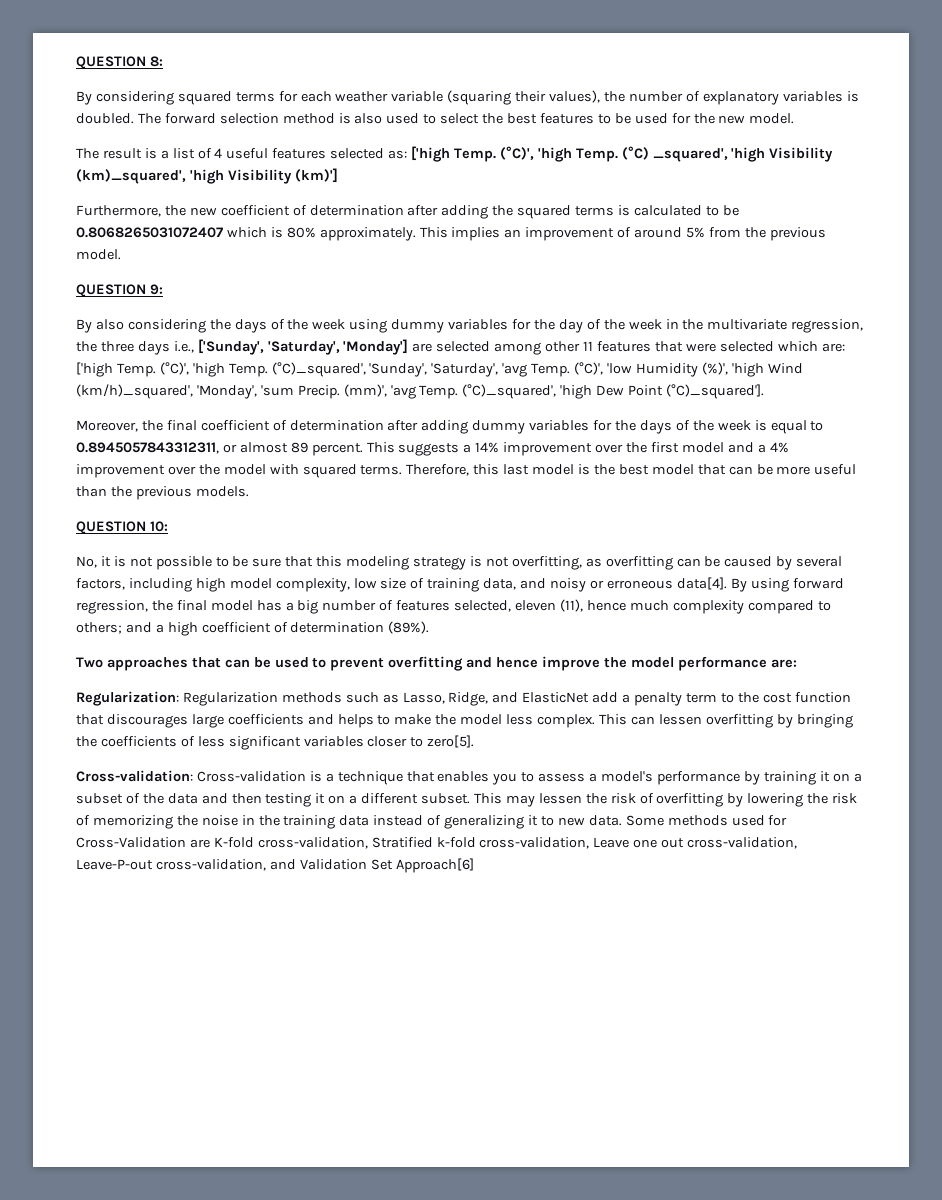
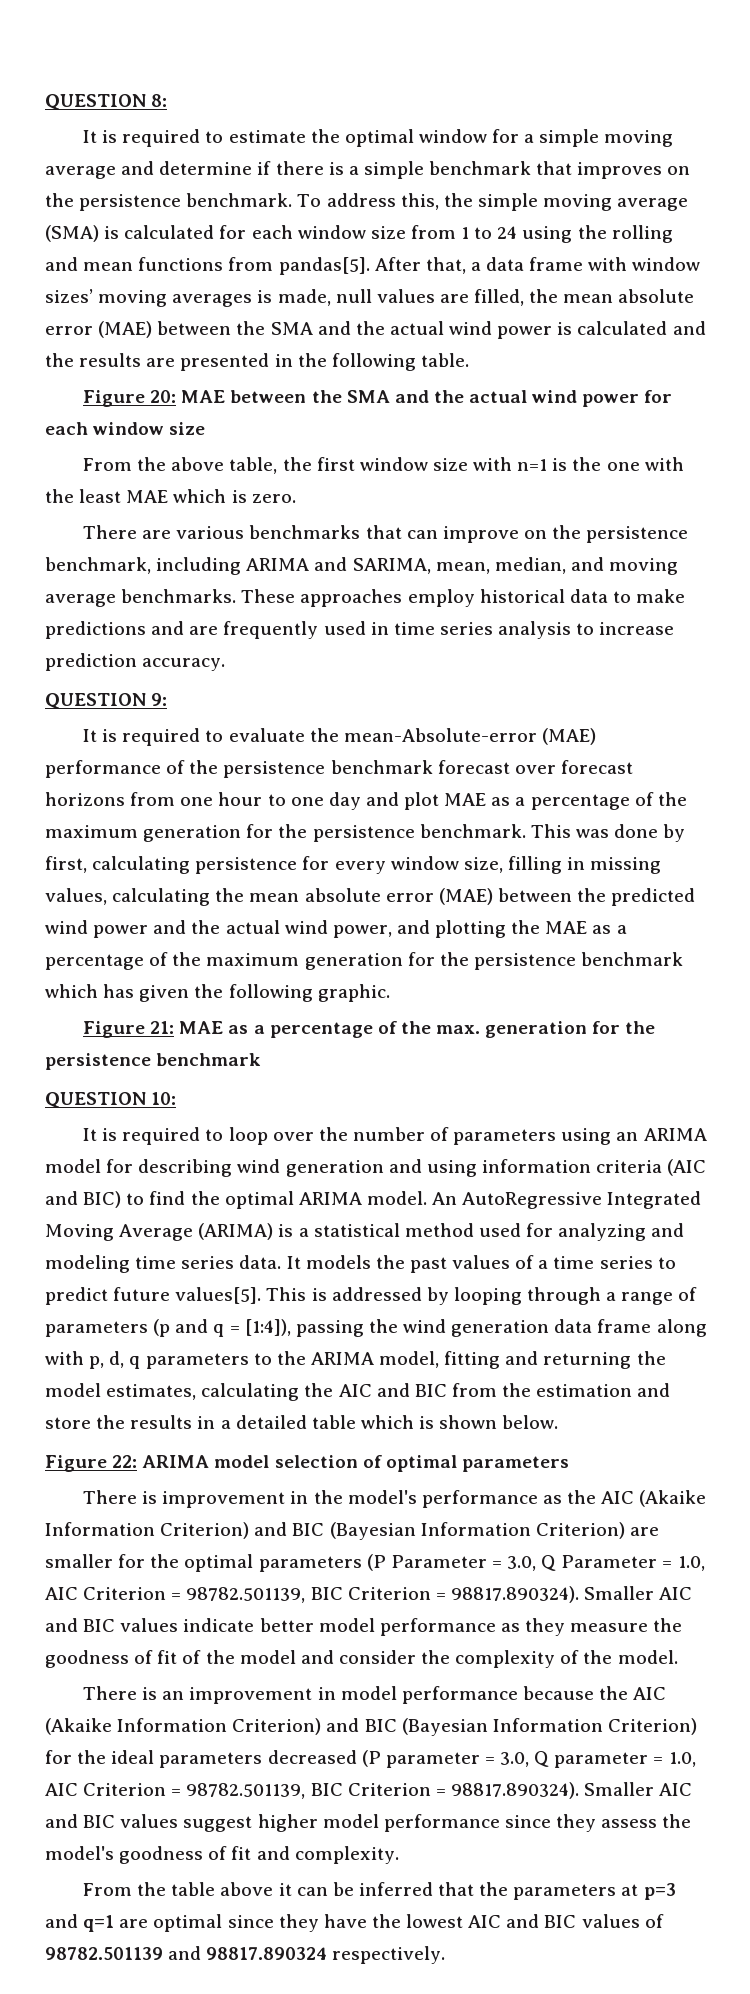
- By considering squared terms for each weather variable (squaring their values), the number of explanatory variables is doubled. The forward selection method is also used to select the best features to be used for the new model.
- The result is a list of 4 useful features selected as: ['high Temp. (°C)', 'high Temp. (°C) _squared', 'high Visibility (km)_squared', 'high Visibility (km)']
- Furthermore, the new coefficient of determination after adding the squared terms is calculated to be 0.8068265031072407 which is 80% approximately. This implies an improvement of around 5% from the previous model.
+ It is required to estimate the optimal window for a simple moving average and determine if there is a simple benchmark that improves on the persistence benchmark. To address this, the simple moving average (SMA) is calculated for each window size from 1 to 24 using the rolling and mean functions from pandas[5]. After that, a data frame with window sizes’ moving averages is made, null values are filled, the mean absolute error (MAE) between the SMA and the actual wind power is calculated and the results are presented in the following table.
+ Figure 20: MAE between the SMA and the actual wind power for each window size
+ From the above table, the first window size with n=1 is the one with the least MAE which is zero.
+ There are various benchmarks that can improve on the persistence benchmark, including ARIMA and SARIMA, mean, median, and moving average benchmarks. These approaches employ historical data to make predictions and are frequently used in time series analysis to increase prediction accuracy.
  QUESTION 9:
- By also considering the days of the week using dummy variables for the day of the week in the multivariate regression, the three days i.e., ['Sunday', 'Saturday', 'Monday'] are selected among other 11 features that were selected which are: ['high Temp. (°C)', 'high Temp. (°C)_squared', 'Sunday', 'Saturday', 'avg Temp. (°C)', 'low Humidity (%)', 'high Wind (km/h)_squared', 'Monday', 'sum Precip. (mm)', 'avg Temp. (°C)_squared', 'high Dew Point (°C)_squared'].
- Moreover, the final coefficient of determination after adding dummy variables for the days of the week is equal to 0.8945057843312311, or almost 89 percent. This suggests a 14% improvement over the first model and a 4% improvement over the model with squared terms. Therefore, this last model is the best model that can be more useful than the previous models.
+ It is required to evaluate the mean-Absolute-error (MAE) performance of the persistence benchmark forecast over forecast horizons from one hour to one day and plot MAE as a percentage of the maximum generation for the persistence benchmark. This was done by first, calculating persistence for every window size, filling in missing values, calculating the mean absolute error (MAE) between the predicted wind power and the actual wind power, and plotting the MAE as a percentage of the maximum generation for the persistence benchmark which has given the following graphic.
+ Figure 21: MAE as a percentage of the max. generation for the persistence benchmark
  QUESTION 10:
- No, it is not possible to be sure that this modeling strategy is not overfitting, as overfitting can be caused by several factors, including high model complexity, low size of training data, and noisy or erroneous data[4]. By using forward regression, the final model has a big number of features selected, eleven (11), hence much complexity compared to others; and a high coefficient of determination (89%).
- Two approaches that can be used to prevent overfitting and hence improve the model performance are:
- Regularization: Regularization methods such as Lasso, Ridge, and ElasticNet add a penalty term to the cost function that discourages large coefficients and helps to make the model less complex. This can lessen overfitting by bringing the coefficients of less significant variables closer to zero[5].
- Cross-validation: Cross-validation is a technique that enables you to assess a model's performance by training it on a subset of the data and then testing it on a different subset. This may lessen the risk of overfitting by lowering the risk of memorizing the noise in the training data instead of generalizing it to new data. Some methods used for Cross-Validation are K-fold cross-validation, Stratified k-fold cross-validation, Leave one out cross-validation, Leave-P-out cross-validation, and Validation Set Approach[6]
+ It is required to loop over the number of parameters using an ARIMA model for describing wind generation and using information criteria (AIC and BIC) to find the optimal ARIMA model. An AutoRegressive Integrated Moving Average (ARIMA) is a statistical method used for analyzing and modeling time series data. It models the past values of a time series to predict future values[5]. This is addressed by looping through a range of parameters (p and q = [1:4]), passing the wind generation data frame along with p, d, q parameters to the ARIMA model, fitting and returning the model estimates, calculating the AIC and BIC from the estimation and store the results in a detailed table which is shown below.
+ Figure 22: ARIMA model selection of optimal parameters
+ There is improvement in the model's performance as the AIC (Akaike Information Criterion) and BIC (Bayesian Information Criterion) are smaller for the optimal parameters (P Parameter = 3.0, Q Parameter = 1.0, AIC Criterion = 98782.501139, BIC Criterion = 98817.890324). Smaller AIC and BIC values indicate better model performance as they measure the goodness of fit of the model and consider the complexity of the model.
+ There is an improvement in model performance because the AIC (Akaike Information Criterion) and BIC (Bayesian Information Criterion) for the ideal parameters decreased (P parameter = 3.0, Q parameter = 1.0, AIC Criterion = 98782.501139, BIC Criterion = 98817.890324). Smaller AIC and BIC values suggest higher model performance since they assess the model's goodness of fit and complexity.
+ From the table above it can be inferred that the parameters at p=3 and q=1 are optimal since they have the lowest AIC and BIC values of 98782.501139 and 98817.890324 respectively.

